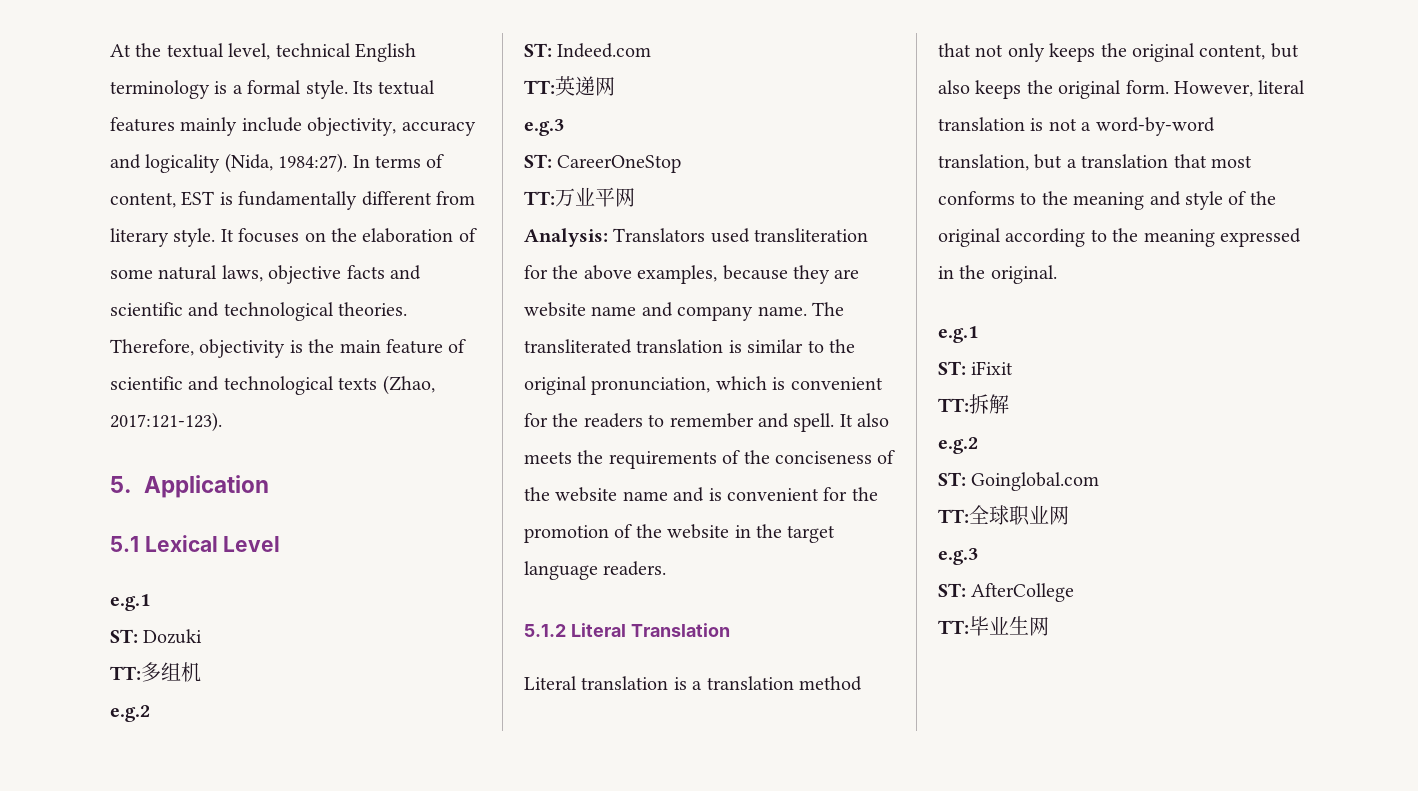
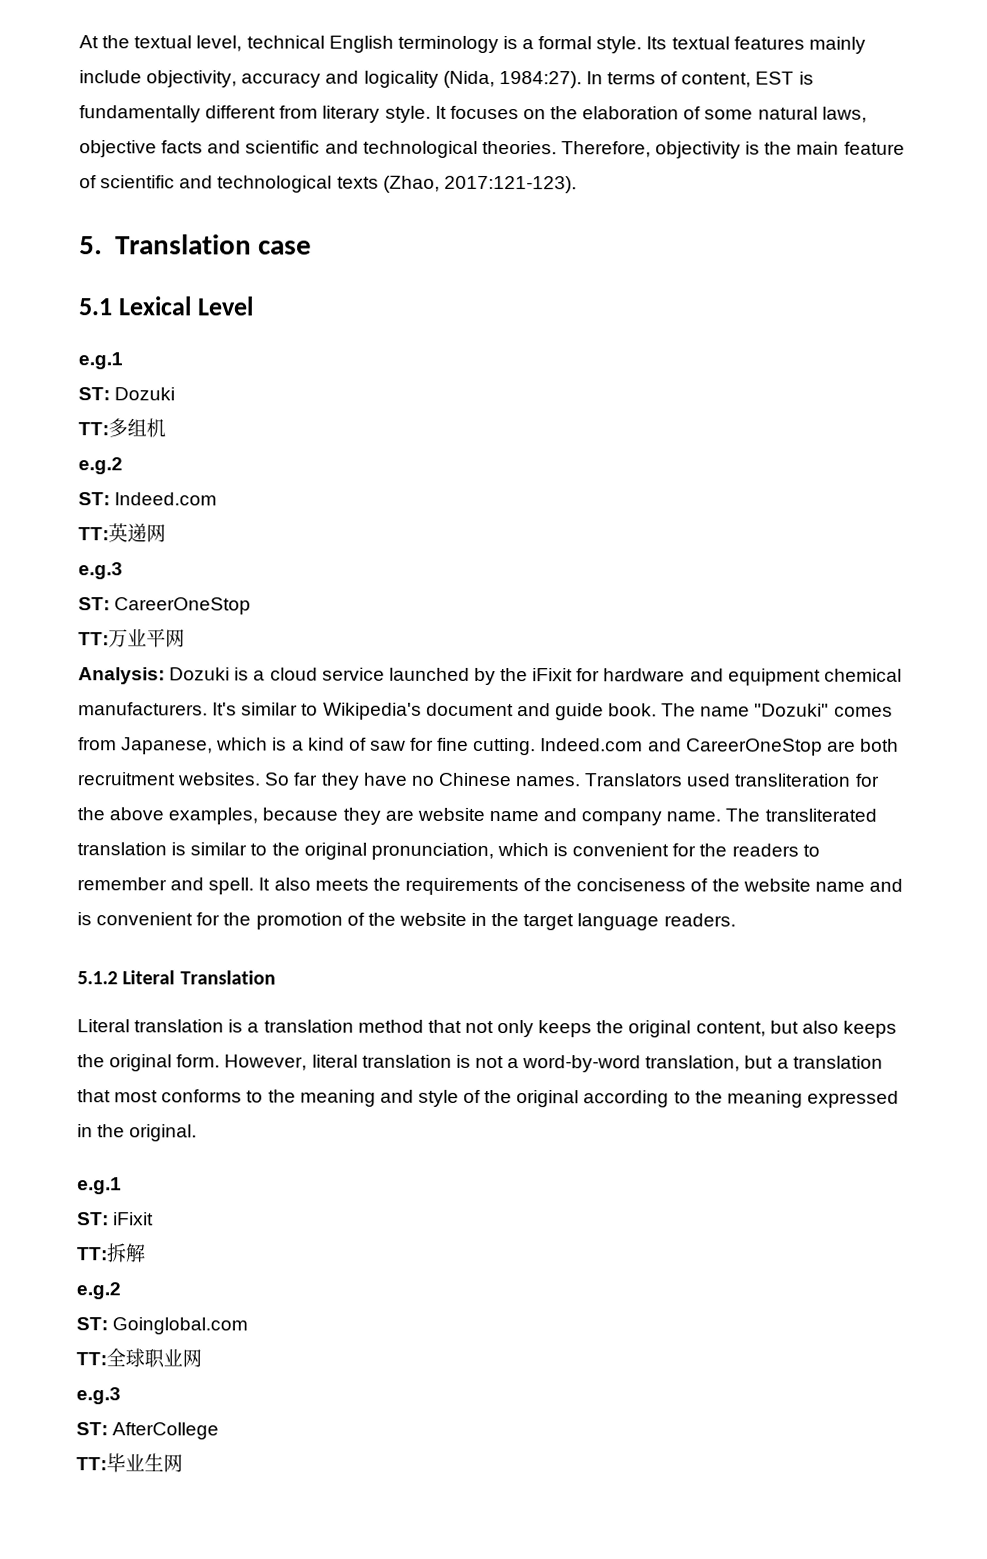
- 5. Application
+ 5. Translation case
- Analysis: Translators used transliteration for the above examples, because they are website name and company name.
+ Analysis: Dozuki is a cloud service launched by the iFixit for hardware and equipment chemical manufacturers. It's similar to Wikipedia's document and guide book. The name "Dozuki" comes from Japanese, which is a kind of saw for fine cutting. Indeed.com and CareerOneStop are both recruitment websites. So far they have no Chinese names. Translators used transliteration for the above examples, because they are website name and company name.

